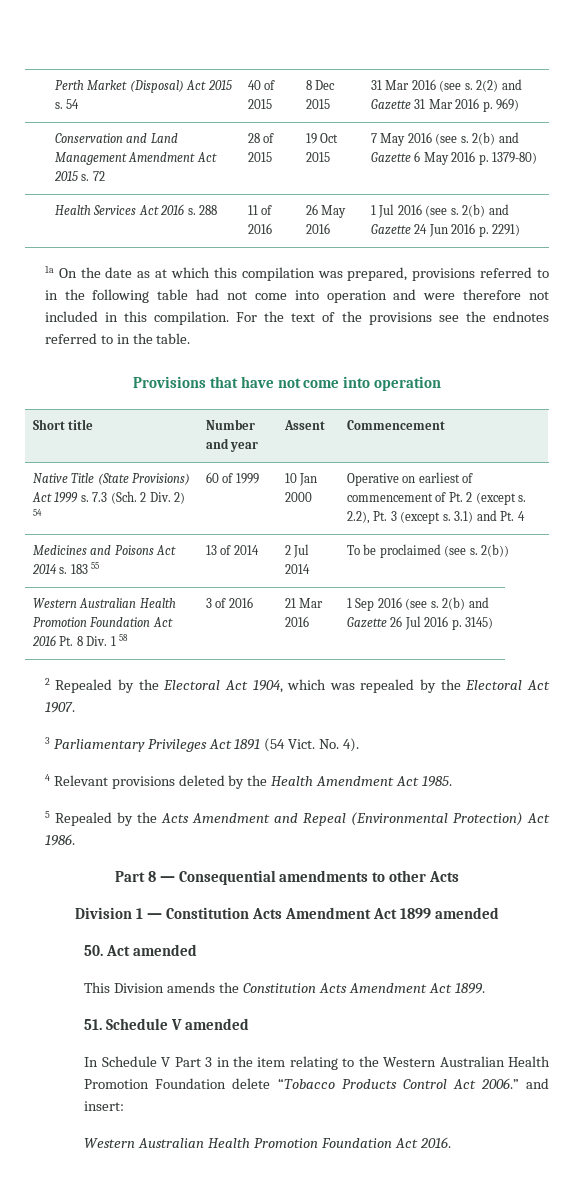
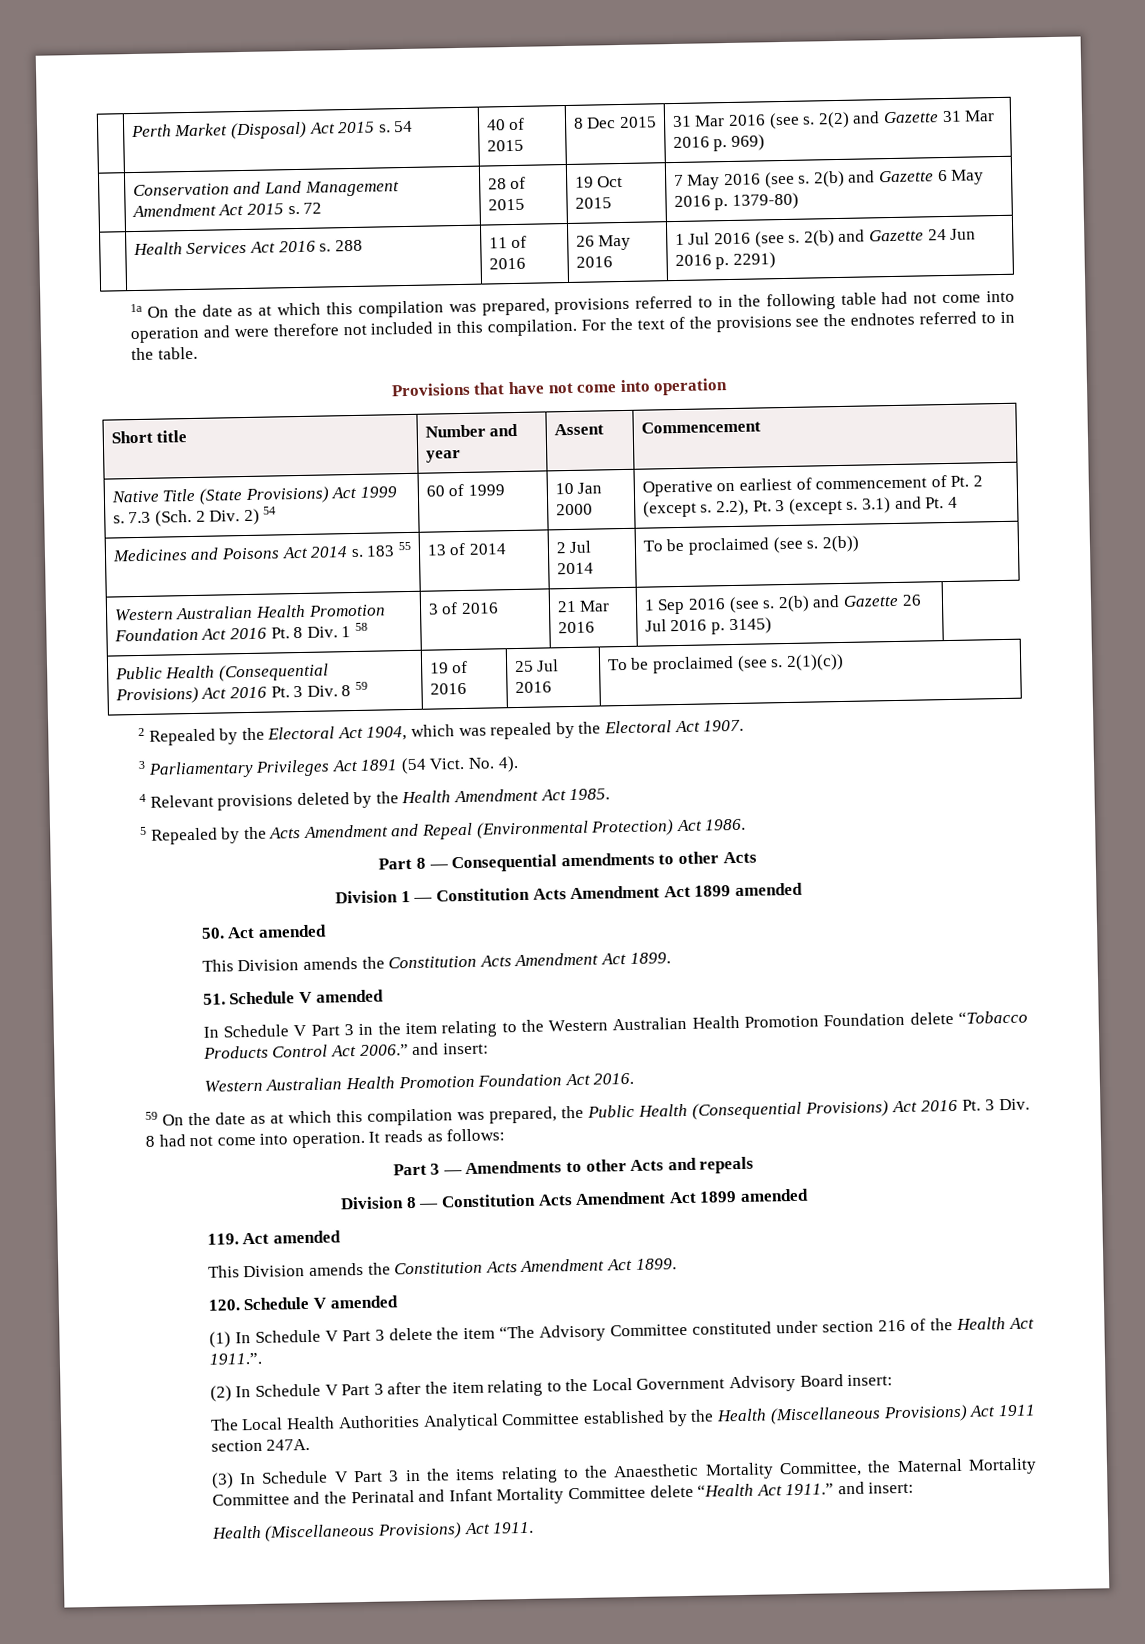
+ Public Health (Consequential Provisions) Act 2016 Pt. 3 Div. 8 59 | 19 of 2016 | 25 Jul 2016 | To be proclaimed (see s. 2(1)(c))
+ 59 On the date as at which this compilation was prepared, the Public Health (Consequential Provisions) Act 2016 Pt. 3 Div. 8 had not come into operation. It reads as follows:
+ Part 3 — Amendments to other Acts and repeals
+ Division 8 — Constitution Acts Amendment Act 1899 amended
+ 119. Act amended
+ This Division amends the Constitution Acts Amendment Act 1899.
+ 120. Schedule V amended
+ (1) In Schedule V Part 3 delete the item “The Advisory Committee constituted under section 216 of the Health Act 1911.”.
+ (2) In Schedule V Part 3 after the item relating to the Local Government Advisory Board insert:
+ The Local Health Authorities Analytical Committee established by the Health (Miscellaneous Provisions) Act 1911 section 247A.
+ (3) In Schedule V Part 3 in the items relating to the Anaesthetic Mortality Committee, the Maternal Mortality Committee and the Perinatal and Infant Mortality Committee delete “Health Act 1911.” and insert:
+ Health (Miscellaneous Provisions) Act 1911.

